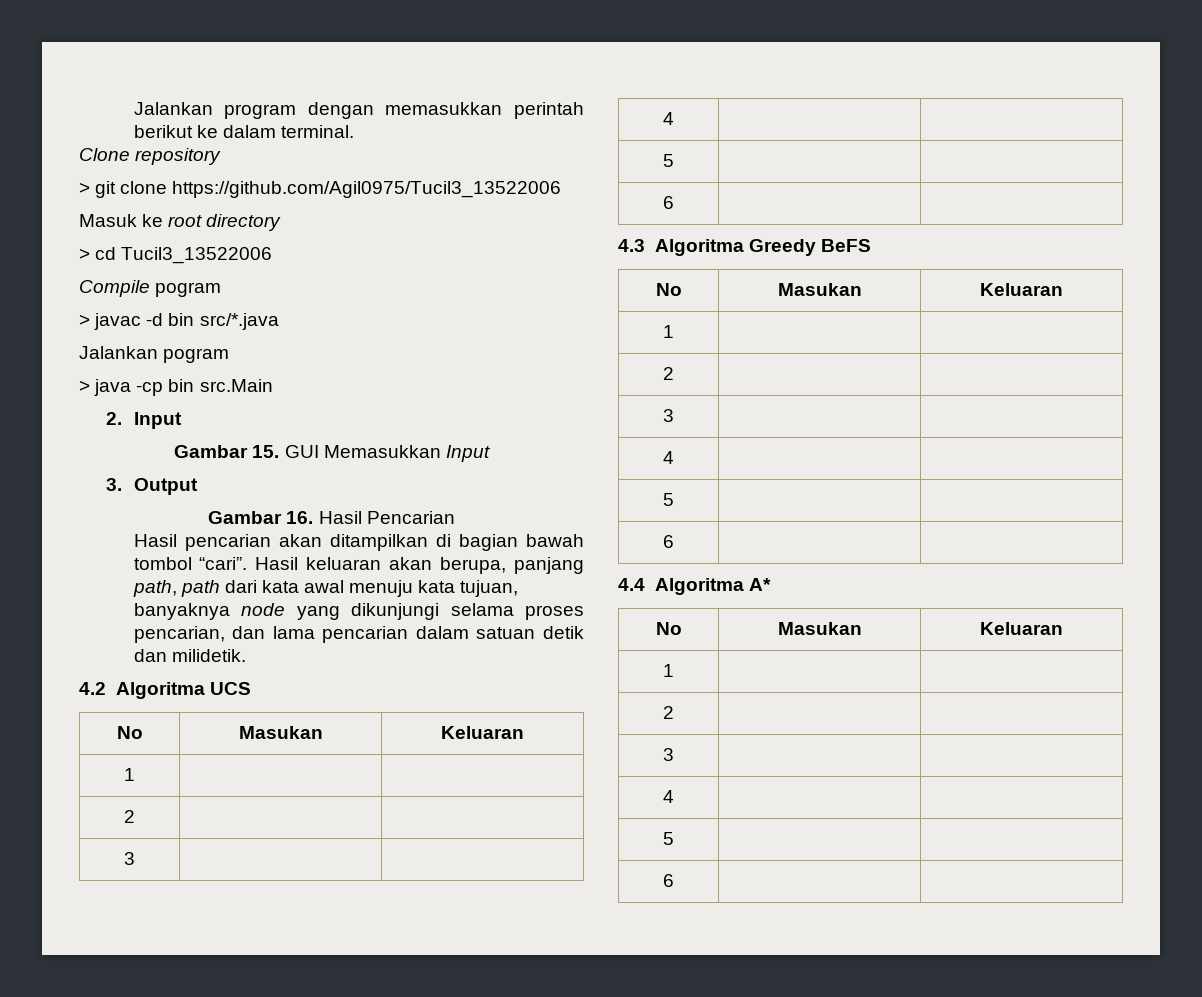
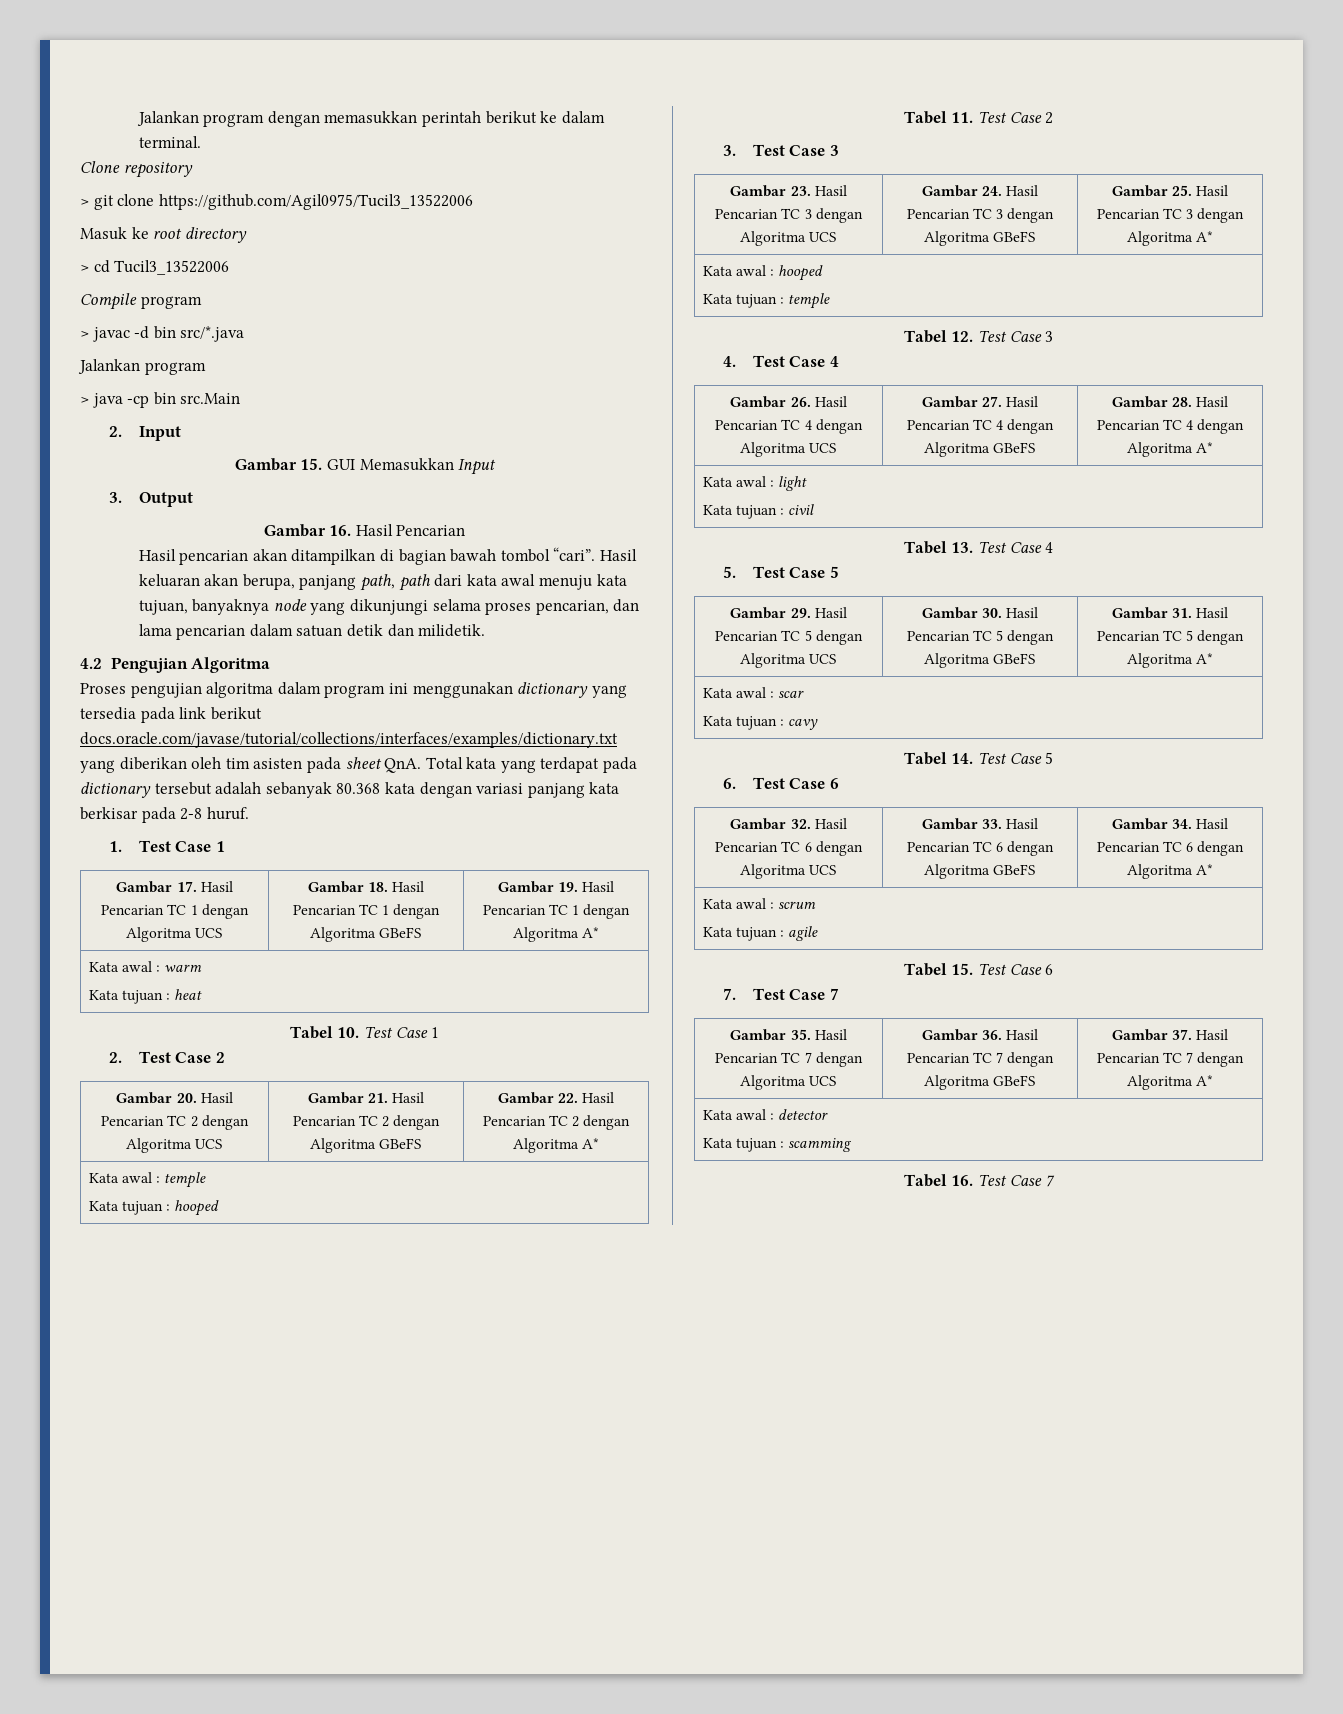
- Compile pogram
+ Compile program
  > javac -d bin src/*.java
- Jalankan pogram
+ Jalankan program
- 4.2 Algoritma UCS
- No | Masukan | Keluaran
- 1 | |
- 2 | |
- 3 | |
- 4 | |
- 5 | |
- 6 | |
- 4.3 Algoritma Greedy BeFS
- No | Masukan | Keluaran
- 1 | |
- 2 | |
- 3 | |
- 4 | |
- 5 | |
- 6 | |
- 4.4 Algoritma A*
- No | Masukan | Keluaran
- 1 | |
- 2 | |
- 3 | |
- 4 | |
- 5 | |
- 6 | |
+ 4.2 Pengujian Algoritma
+ Proses pengujian algoritma dalam program ini menggunakan dictionary yang tersedia pada link berikut docs.oracle.com/javase/tutorial/collections/interfaces/examples/dictionary.txt yang diberikan oleh tim asisten pada sheet QnA. Total kata yang terdapat pada dictionary tersebut adalah sebanyak 80.368 kata dengan variasi panjang kata berkisar pada 2-8 huruf.
+ 1. Test Case 1
+ Gambar 17. Hasil Pencarian TC 1 dengan Algoritma UCS | Gambar 18. Hasil Pencarian TC 1 dengan Algoritma GBeFS | Gambar 19. Hasil Pencarian TC 1 dengan Algoritma A*
+ Kata awal : warm
+ Kata tujuan : heat
+ Tabel 10. Test Case 1
+ 2. Test Case 2
+ Gambar 20. Hasil Pencarian TC 2 dengan Algoritma UCS | Gambar 21. Hasil Pencarian TC 2 dengan Algoritma GBeFS | Gambar 22. Hasil Pencarian TC 2 dengan Algoritma A*
+ Kata awal : temple
+ Kata tujuan : hooped
+ Tabel 11. Test Case 2
+ 3. Test Case 3
+ Gambar 23. Hasil Pencarian TC 3 dengan Algoritma UCS | Gambar 24. Hasil Pencarian TC 3 dengan Algoritma GBeFS | Gambar 25. Hasil Pencarian TC 3 dengan Algoritma A*
+ Kata awal : hooped
+ Kata tujuan : temple
+ Tabel 12. Test Case 3
+ 4. Test Case 4
+ Gambar 26. Hasil Pencarian TC 4 dengan Algoritma UCS | Gambar 27. Hasil Pencarian TC 4 dengan Algoritma GBeFS | Gambar 28. Hasil Pencarian TC 4 dengan Algoritma A*
+ Kata awal : light
+ Kata tujuan : civil
+ Tabel 13. Test Case 4
+ 5. Test Case 5
+ Gambar 29. Hasil Pencarian TC 5 dengan Algoritma UCS | Gambar 30. Hasil Pencarian TC 5 dengan Algoritma GBeFS | Gambar 31. Hasil Pencarian TC 5 dengan Algoritma A*
+ Kata awal : scar
+ Kata tujuan : cavy
+ Tabel 14. Test Case 5
+ 6. Test Case 6
+ Gambar 32. Hasil Pencarian TC 6 dengan Algoritma UCS | Gambar 33. Hasil Pencarian TC 6 dengan Algoritma GBeFS | Gambar 34. Hasil Pencarian TC 6 dengan Algoritma A*
+ Kata awal : scrum
+ Kata tujuan : agile
+ Tabel 15. Test Case 6
+ 7. Test Case 7
+ Gambar 35. Hasil Pencarian TC 7 dengan Algoritma UCS | Gambar 36. Hasil Pencarian TC 7 dengan Algoritma GBeFS | Gambar 37. Hasil Pencarian TC 7 dengan Algoritma A*
+ Kata awal : detector
+ Kata tujuan : scamming
+ Tabel 16. Test Case 7

